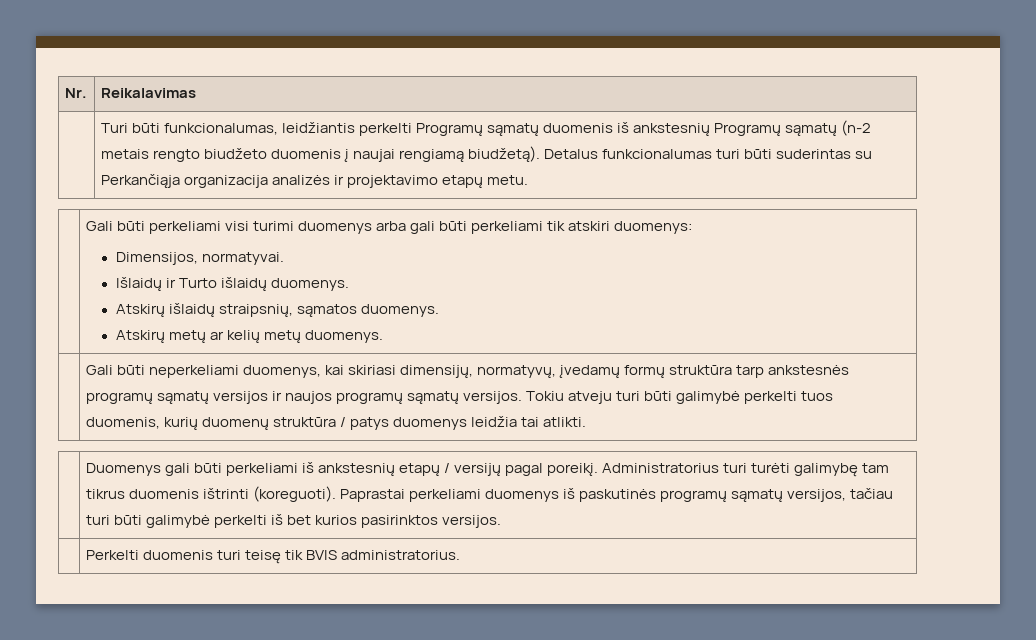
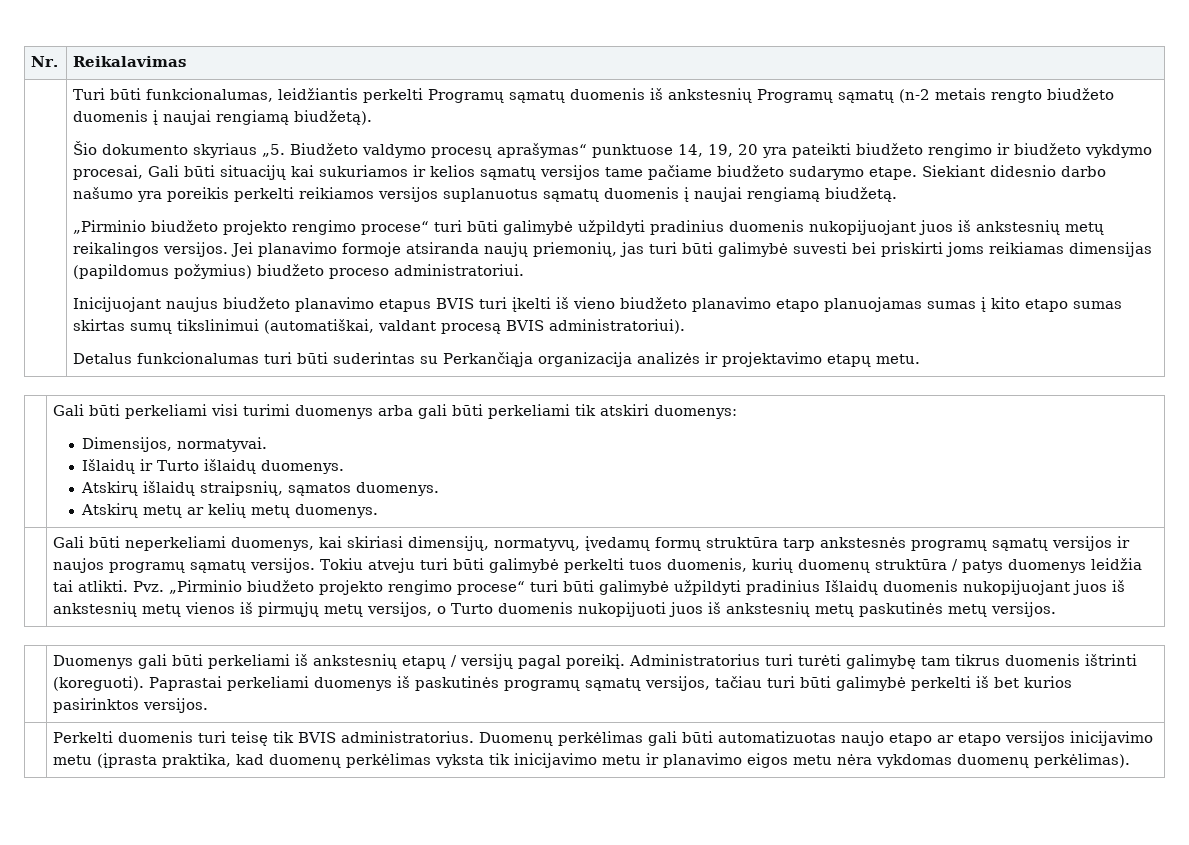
- Turi būti funkcionalumas, leidžiantis perkelti Programų sąmatų duomenis iš ankstesnių Programų sąmatų (n-2 metais rengto biudžeto duomenis į naujai rengiamą biudžetą). Detalus funkcionalumas turi būti suderintas su Perkančiąja organizacija analizės ir projektavimo etapų metu.
+ Turi būti funkcionalumas, leidžiantis perkelti Programų sąmatų duomenis iš ankstesnių Programų sąmatų (n-2 metais rengto biudžeto duomenis į naujai rengiamą biudžetą).
+ Šio dokumento skyriaus „5. Biudžeto valdymo procesų aprašymas“ punktuose 14, 19, 20 yra pateikti biudžeto rengimo ir biudžeto vykdymo procesai, Gali būti situacijų kai sukuriamos ir kelios sąmatų versijos tame pačiame biudžeto sudarymo etape. Siekiant didesnio darbo našumo yra poreikis perkelti reikiamos versijos suplanuotus sąmatų duomenis į naujai rengiamą biudžetą.
+ „Pirminio biudžeto projekto rengimo procese“ turi būti galimybė užpildyti pradinius duomenis nukopijuojant juos iš ankstesnių metų reikalingos versijos. Jei planavimo formoje atsiranda naujų priemonių, jas turi būti galimybė suvesti bei priskirti joms reikiamas dimensijas (papildomus požymius) biudžeto proceso administratoriui.
+ Inicijuojant naujus biudžeto planavimo etapus BVIS turi įkelti iš vieno biudžeto planavimo etapo planuojamas sumas į kito etapo sumas skirtas sumų tikslinimui (automatiškai, valdant procesą BVIS administratoriui).
+ Detalus funkcionalumas turi būti suderintas su Perkančiąja organizacija analizės ir projektavimo etapų metu.
+ Pvz. „Pirminio biudžeto projekto rengimo procese“ turi būti galimybė užpildyti pradinius Išlaidų duomenis nukopijuojant juos iš ankstesnių metų vienos iš pirmųjų metų versijos, o Turto duomenis nukopijuoti juos iš ankstesnių metų paskutinės metų versijos.
- | Perkelti duomenis turi teisę tik BVIS administratorius.
+ | Perkelti duomenis turi teisę tik BVIS administratorius. Duomenų perkėlimas gali būti automatizuotas naujo etapo ar etapo versijos inicijavimo metu (įprasta praktika, kad duomenų perkėlimas vyksta tik inicijavimo metu ir planavimo eigos metu nėra vykdomas duomenų perkėlimas).

